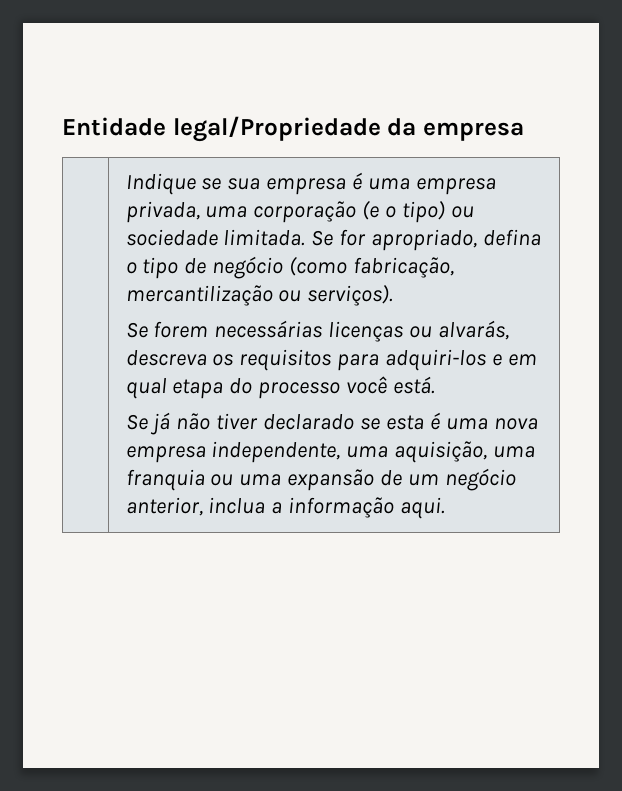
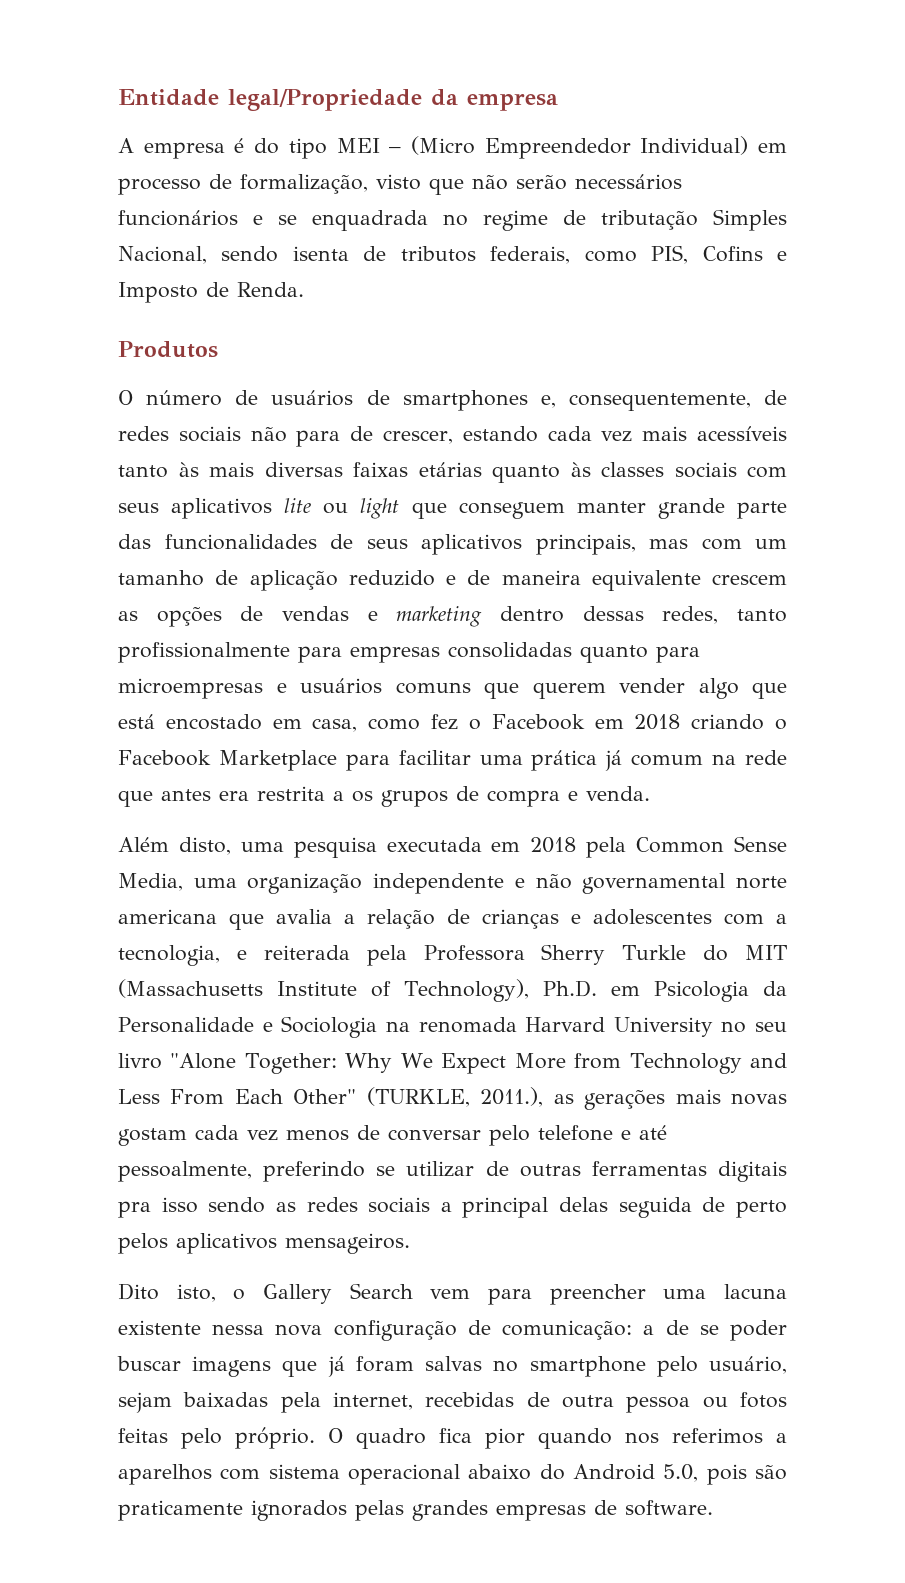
- Indique se sua empresa é uma empresa privada, uma corporação (e o tipo) ou sociedade limitada. Se for apropriado, defina o tipo de negócio (como fabricação, mercantilização ou serviços).
- Se forem necessárias licenças ou alvarás, descreva os requisitos para adquiri-los e em qual etapa do processo você está.
- Se já não tiver declarado se esta é uma nova empresa independente, uma aquisição, uma franquia ou uma expansão de um negócio anterior, inclua a informação aqui.
+ A empresa é do tipo MEI – (Micro Empreendedor Individual) em processo de formalização, visto que não serão necessários funcionários e se enquadrada no regime de tributação Simples Nacional, sendo isenta de tributos federais, como PIS, Cofins e Imposto de Renda.
+ Produtos
+ O número de usuários de smartphones e, consequentemente, de redes sociais não para de crescer, estando cada vez mais acessíveis tanto às mais diversas faixas etárias quanto às classes sociais com seus aplicativos lite ou light que conseguem manter grande parte das funcionalidades de seus aplicativos principais, mas com um tamanho de aplicação reduzido e de maneira equivalente crescem as opções de vendas e marketing dentro dessas redes, tanto profissionalmente para empresas consolidadas quanto para microempresas e usuários comuns que querem vender algo que está encostado em casa, como fez o Facebook em 2018 criando o Facebook Marketplace para facilitar uma prática já comum na rede que antes era restrita a os grupos de compra e venda.
+ Além disto, uma pesquisa executada em 2018 pela Common Sense Media, uma organização independente e não governamental norte americana que avalia a relação de crianças e adolescentes com a tecnologia, e reiterada pela Professora Sherry Turkle do MIT (Massachusetts Institute of Technology), Ph.D. em Psicologia da Personalidade e Sociologia na renomada Harvard University no seu livro "Alone Together: Why We Expect More from Technology and Less From Each Other" (TURKLE, 2011.), as gerações mais novas gostam cada vez menos de conversar pelo telefone e até pessoalmente, preferindo se utilizar de outras ferramentas digitais pra isso sendo as redes sociais a principal delas seguida de perto pelos aplicativos mensageiros.
+ Dito isto, o Gallery Search vem para preencher uma lacuna existente nessa nova configuração de comunicação: a de se poder buscar imagens que já foram salvas no smartphone pelo usuário, sejam baixadas pela internet, recebidas de outra pessoa ou fotos feitas pelo próprio. O quadro fica pior quando nos referimos a aparelhos com sistema operacional abaixo do Android 5.0, pois são praticamente ignorados pelas grandes empresas de software.

